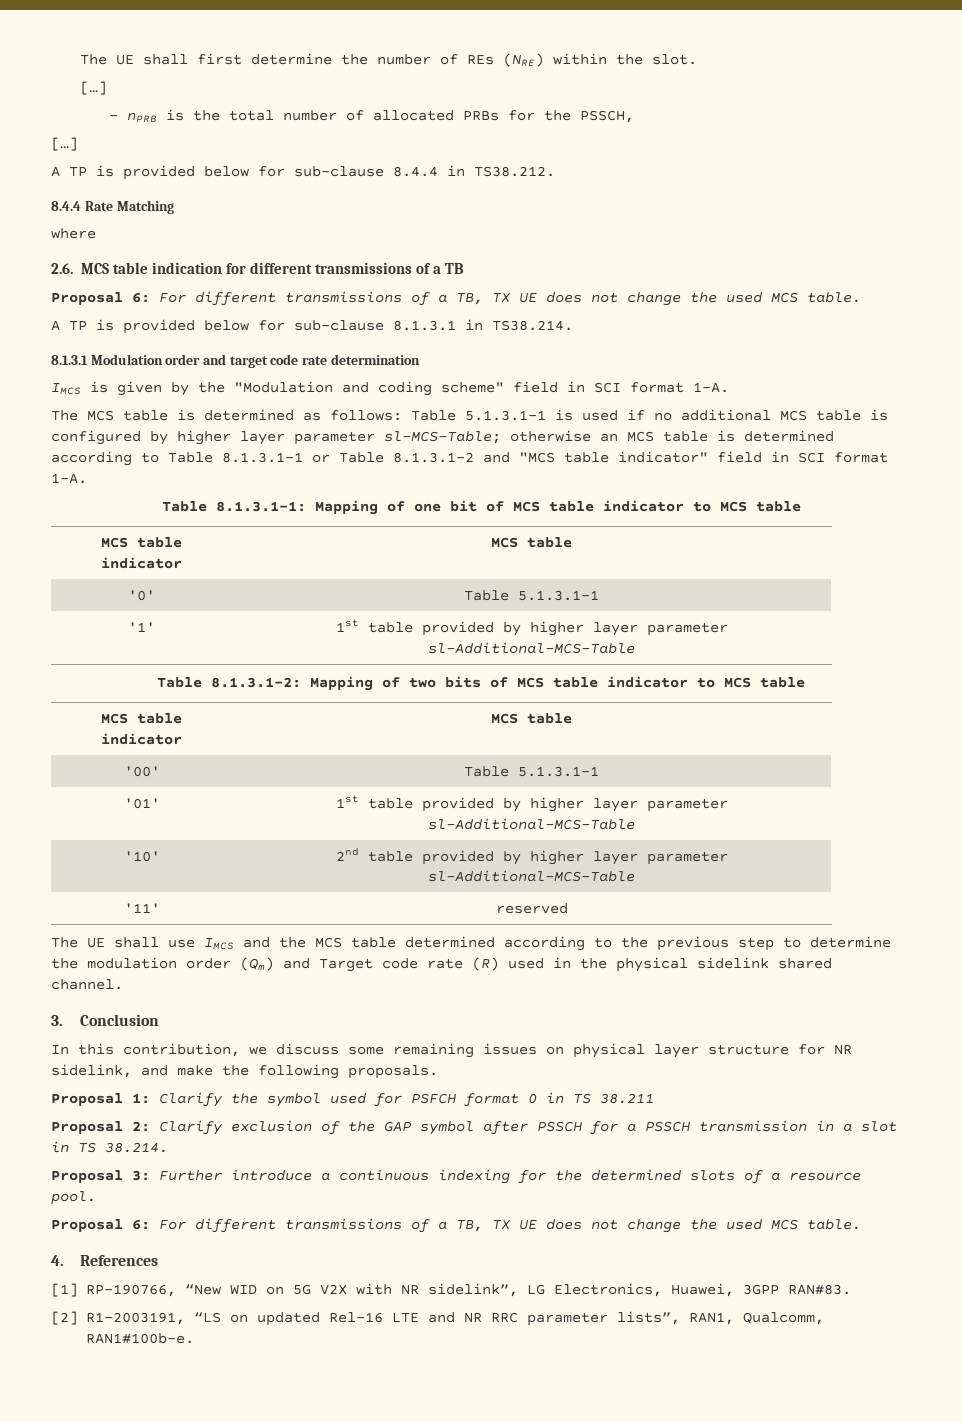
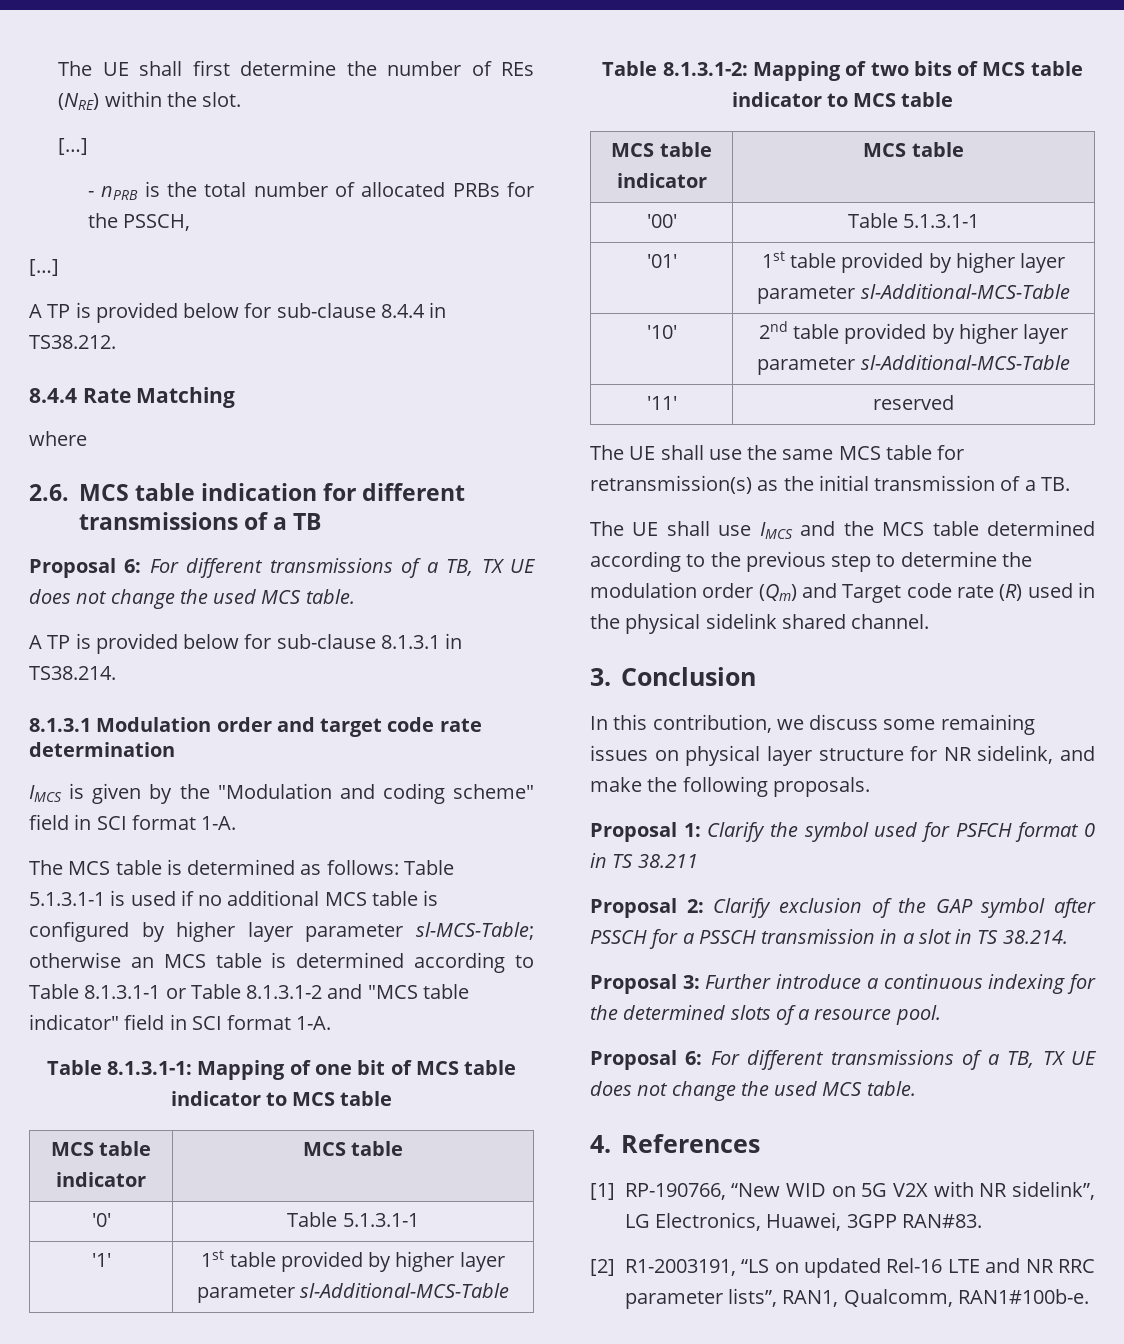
+ The UE shall use the same MCS table for retransmission(s) as the initial transmission of a TB.

